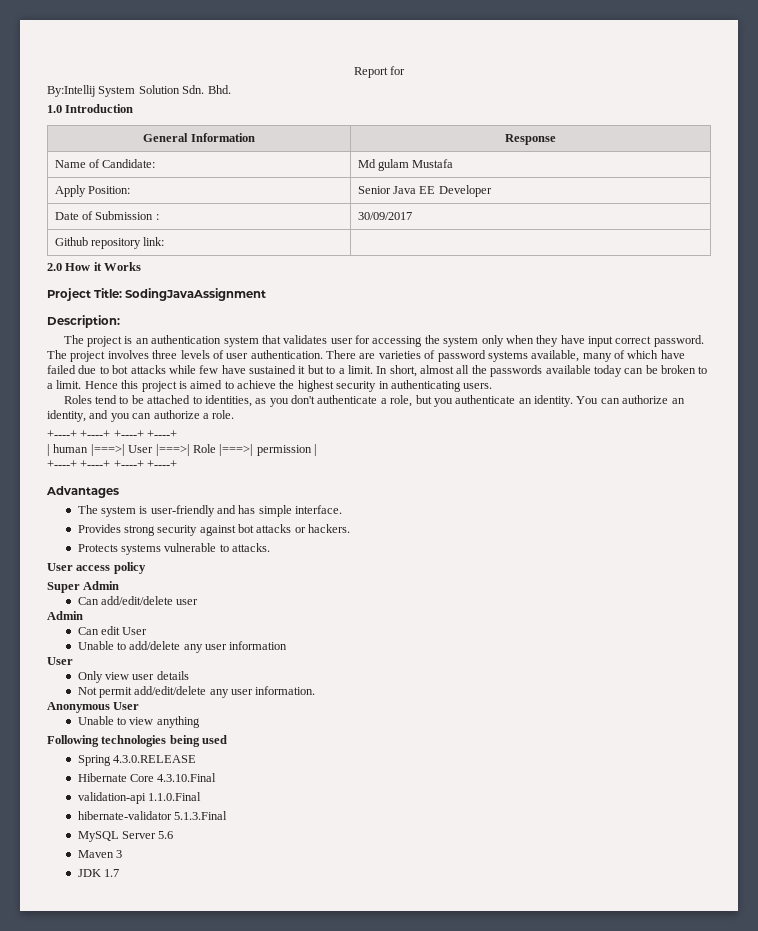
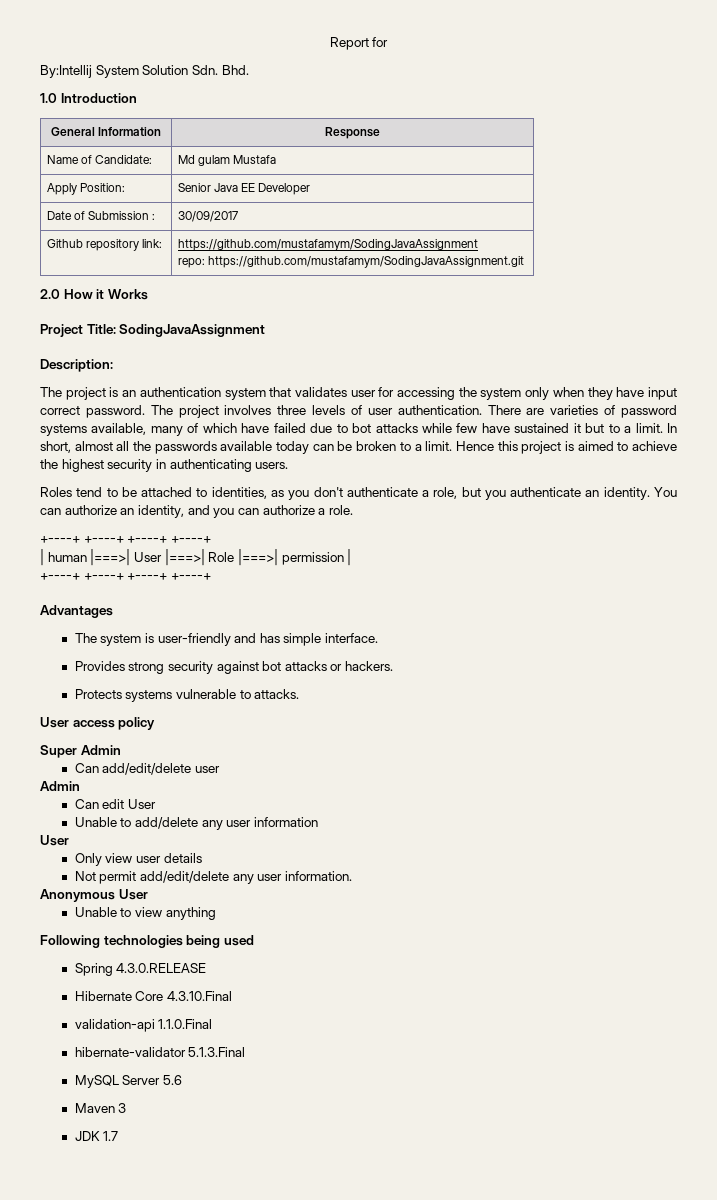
- Github repository link: |
+ Github repository link: | https://github.com/mustafamym/SodingJavaAssignment
+ repo: https://github.com/mustafamym/SodingJavaAssignment.git

